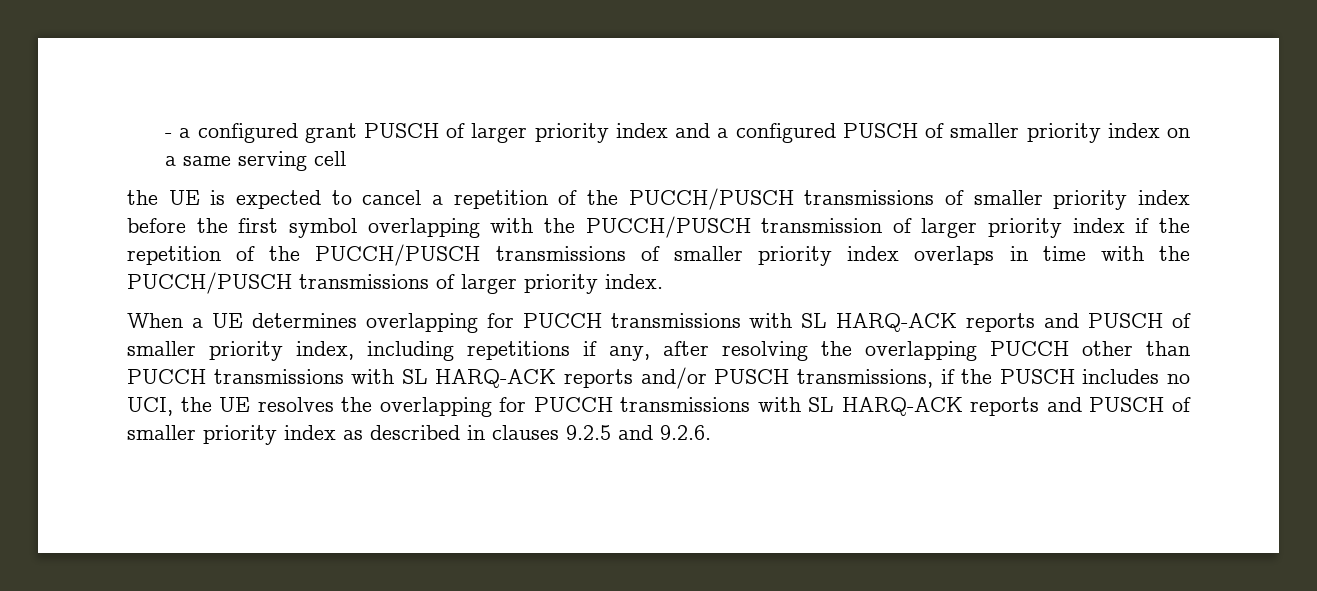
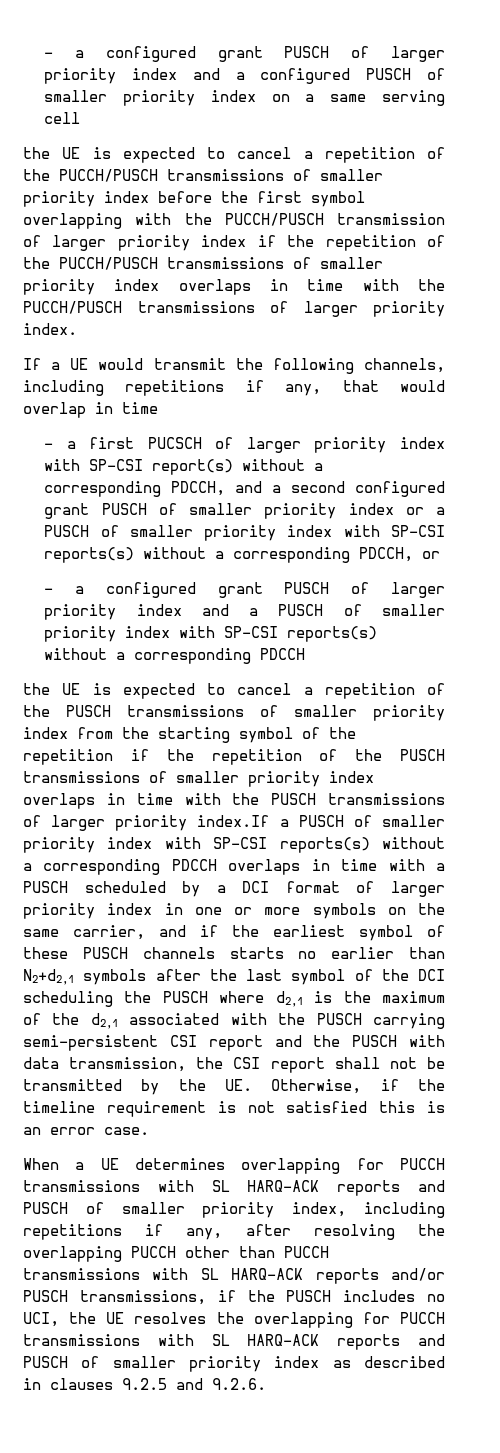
+ If a UE would transmit the following channels, including repetitions if any, that would overlap in time
+ - a first PUCSCH of larger priority index with SP-CSI report(s) without a corresponding PDCCH, and a second configured grant PUSCH of smaller priority index or a PUSCH of smaller priority index with SP-CSI reports(s) without a corresponding PDCCH, or
+ - a configured grant PUSCH of larger priority index and a PUSCH of smaller priority index with SP-CSI reports(s) without a corresponding PDCCH
+ the UE is expected to cancel a repetition of the PUSCH transmissions of smaller priority index from the starting symbol of the repetition if the repetition of the PUSCH transmissions of smaller priority index overlaps in time with the PUSCH transmissions of larger priority index.If a PUSCH of smaller priority index with SP-CSI reports(s) without a corresponding PDCCH overlaps in time with a PUSCH scheduled by a DCI format of larger priority index in one or more symbols on the same carrier, and if the earliest symbol of these PUSCH channels starts no earlier than N2+d2,1 symbols after the last symbol of the DCI scheduling the PUSCH where d2,1 is the maximum of the d2,1 associated with the PUSCH carrying semi-persistent CSI report and the PUSCH with data transmission, the CSI report shall not be transmitted by the UE. Otherwise, if the timeline requirement is not satisfied this is an error case.

